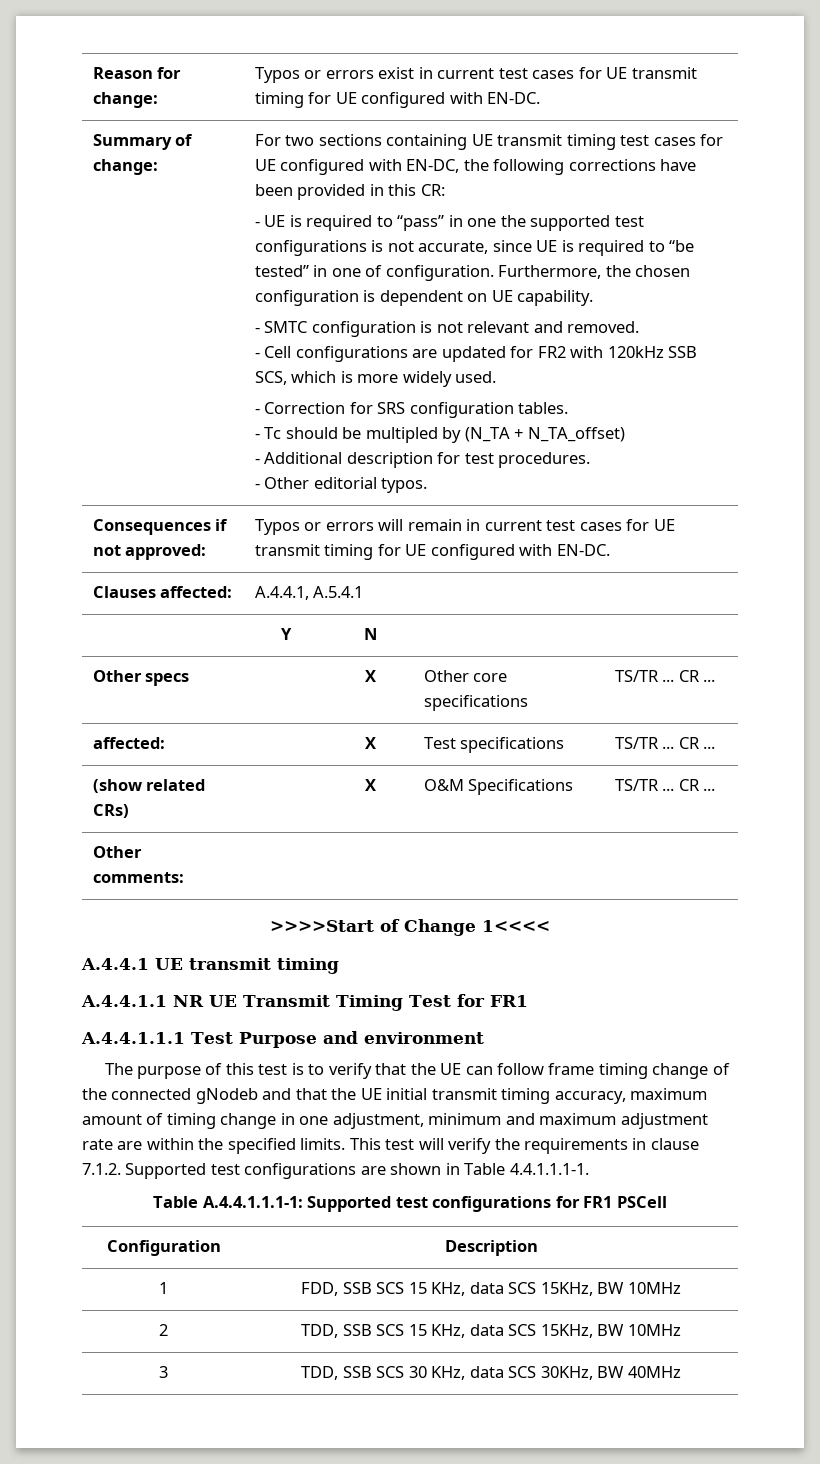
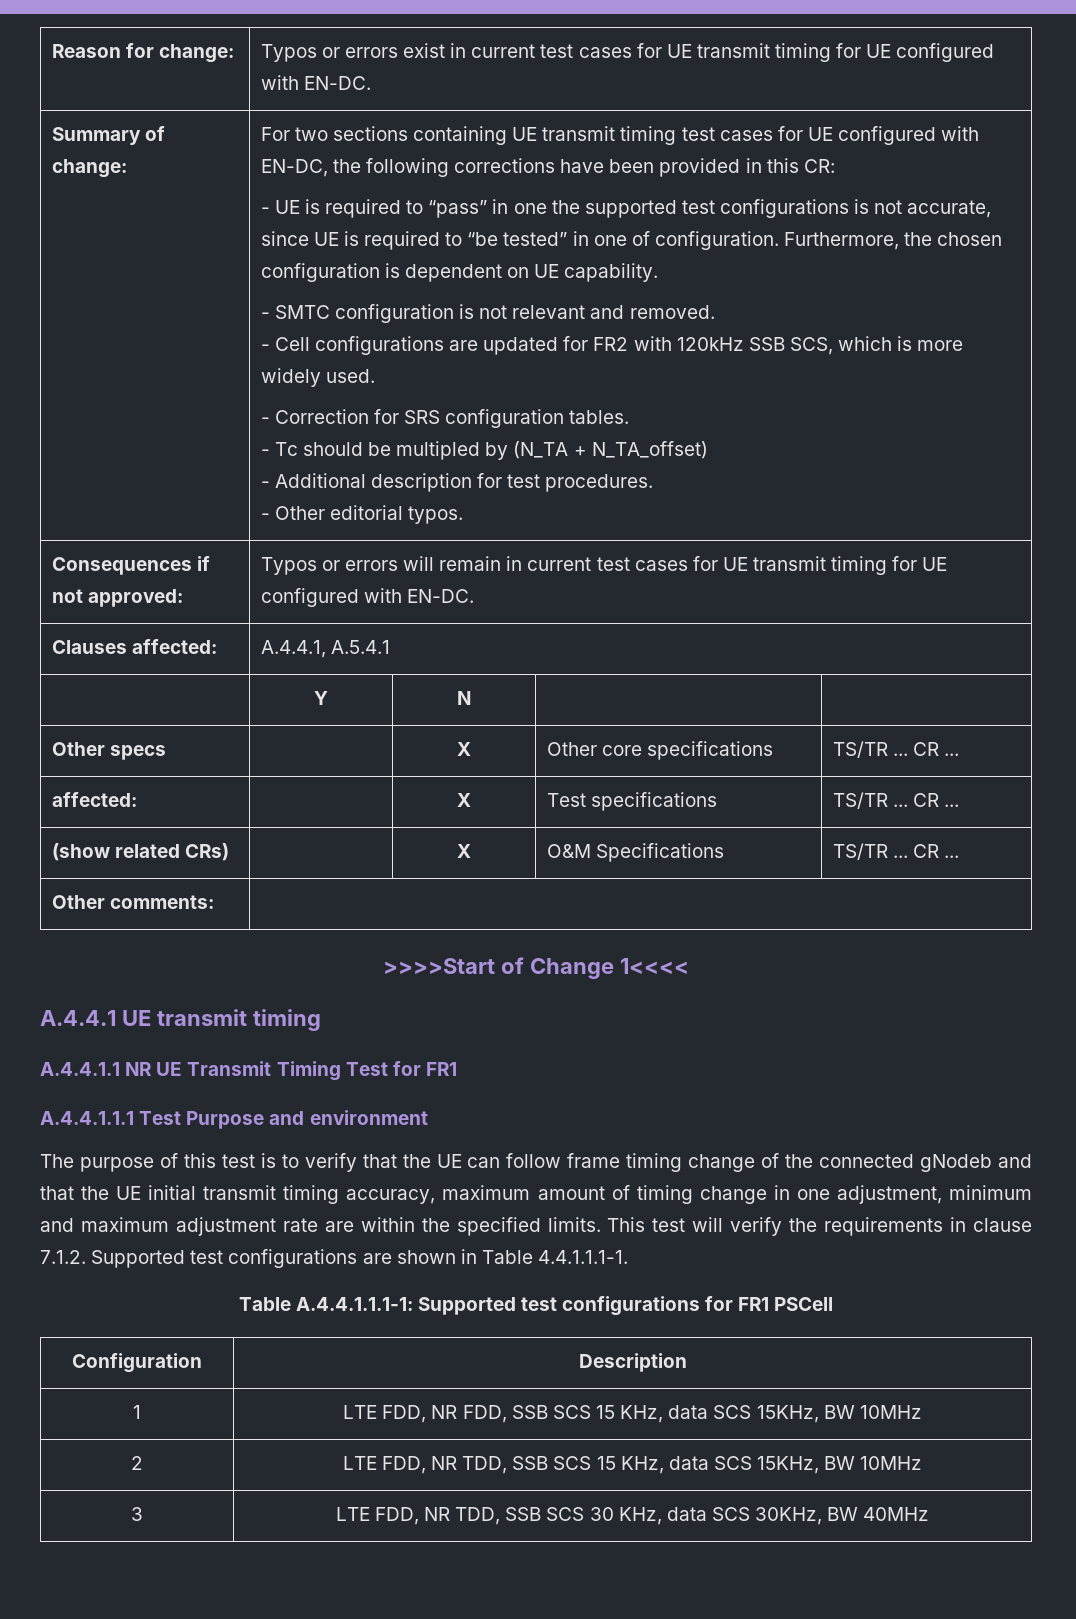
- 1 | FDD, SSB SCS 15 KHz, data SCS 15KHz, BW 10MHz
+ 1 | LTE FDD, NR FDD, SSB SCS 15 KHz, data SCS 15KHz, BW 10MHz
- 2 | TDD, SSB SCS 15 KHz, data SCS 15KHz, BW 10MHz
+ 2 | LTE FDD, NR TDD, SSB SCS 15 KHz, data SCS 15KHz, BW 10MHz
- 3 | TDD, SSB SCS 30 KHz, data SCS 30KHz, BW 40MHz
+ 3 | LTE FDD, NR TDD, SSB SCS 30 KHz, data SCS 30KHz, BW 40MHz

